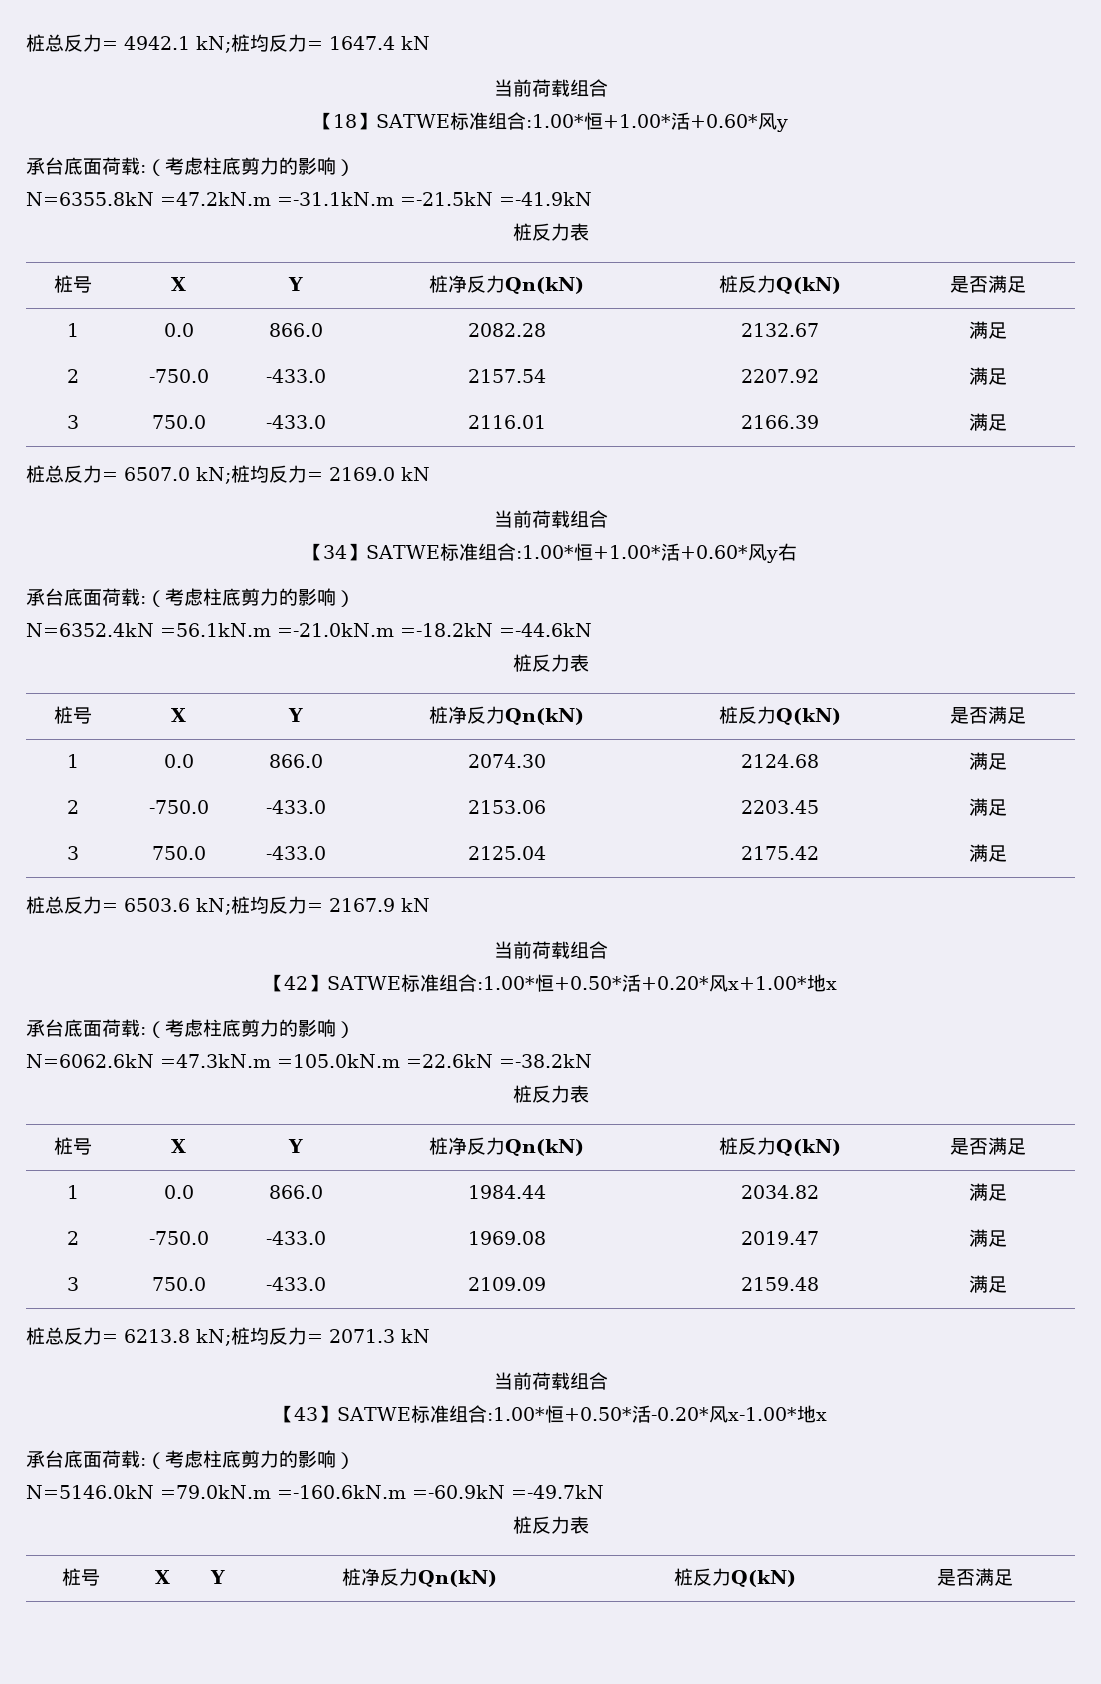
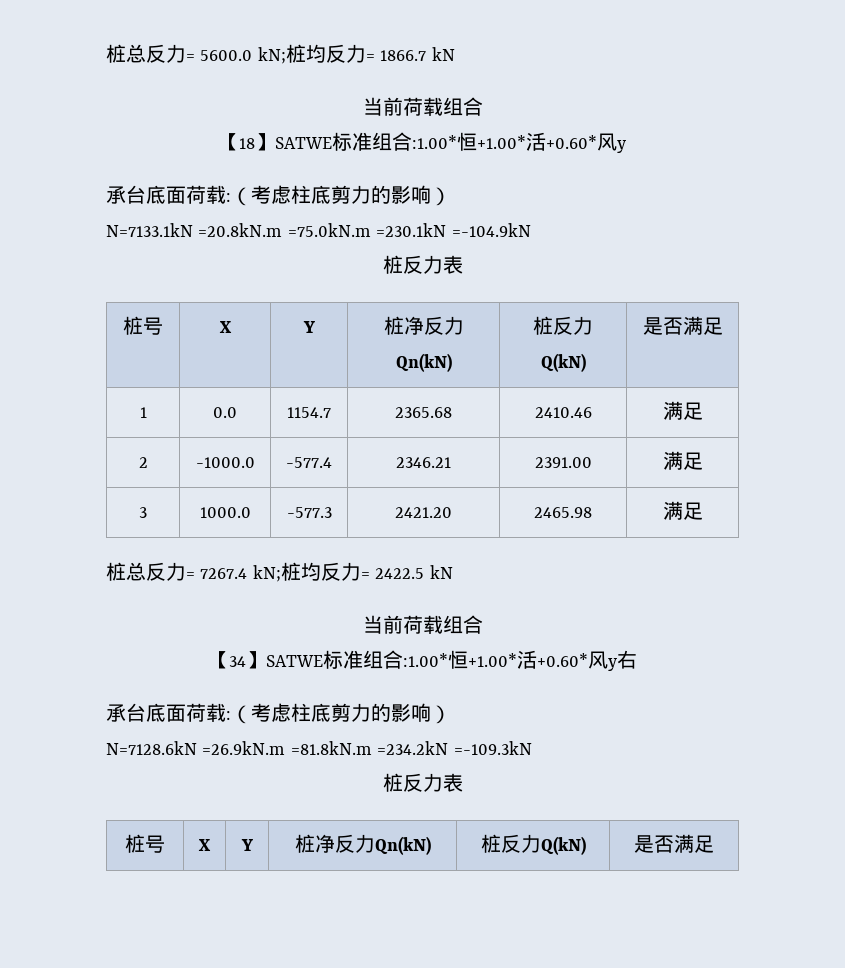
- 桩总反力= 4942.1 kN;桩均反力= 1647.4 kN
+ 桩总反力= 5600.0 kN;桩均反力= 1866.7 kN
- N=6355.8kN =47.2kN.m =-31.1kN.m =-21.5kN =-41.9kN
+ N=7133.1kN =20.8kN.m =75.0kN.m =230.1kN =-104.9kN
- 1 | 0.0 | 866.0 | 2082.28 | 2132.67 | 满足
- 2 | -750.0 | -433.0 | 2157.54 | 2207.92 | 满足
- 3 | 750.0 | -433.0 | 2116.01 | 2166.39 | 满足
- 桩总反力= 6507.0 kN;桩均反力= 2169.0 kN
+ 1 | 0.0 | 1154.7 | 2365.68 | 2410.46 | 满足
+ 2 | -1000.0 | -577.4 | 2346.21 | 2391.00 | 满足
+ 3 | 1000.0 | -577.3 | 2421.20 | 2465.98 | 满足
+ 桩总反力= 7267.4 kN;桩均反力= 2422.5 kN
- N=6352.4kN =56.1kN.m =-21.0kN.m =-18.2kN =-44.6kN
+ N=7128.6kN =26.9kN.m =81.8kN.m =234.2kN =-109.3kN
- 1 | 0.0 | 866.0 | 2074.30 | 2124.68 | 满足
- 2 | -750.0 | -433.0 | 2153.06 | 2203.45 | 满足
- 3 | 750.0 | -433.0 | 2125.04 | 2175.42 | 满足
- 桩总反力= 6503.6 kN;桩均反力= 2167.9 kN
- 当前荷载组合
- 【42】SATWE标准组合:1.00*恒+0.50*活+0.20*风x+1.00*地x
- 承台底面荷载:（考虑柱底剪力的影响）
- N=6062.6kN =47.3kN.m =105.0kN.m =22.6kN =-38.2kN
- 桩反力表
- 桩号 | X | Y | 桩净反力Qn(kN) | 桩反力Q(kN) | 是否满足
- 1 | 0.0 | 866.0 | 1984.44 | 2034.82 | 满足
- 2 | -750.0 | -433.0 | 1969.08 | 2019.47 | 满足
- 3 | 750.0 | -433.0 | 2109.09 | 2159.48 | 满足
- 桩总反力= 6213.8 kN;桩均反力= 2071.3 kN
- 当前荷载组合
- 【43】SATWE标准组合:1.00*恒+0.50*活-0.20*风x-1.00*地x
- 承台底面荷载:（考虑柱底剪力的影响）
- N=5146.0kN =79.0kN.m =-160.6kN.m =-60.9kN =-49.7kN
- 桩反力表
- 桩号 | X | Y | 桩净反力Qn(kN) | 桩反力Q(kN) | 是否满足

